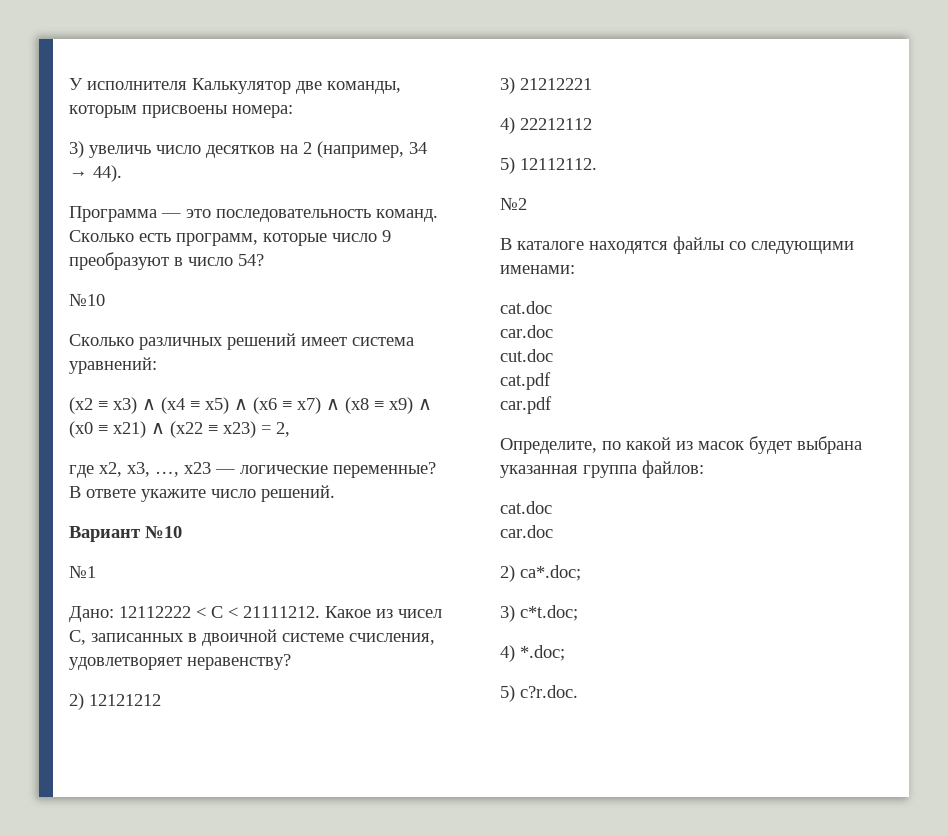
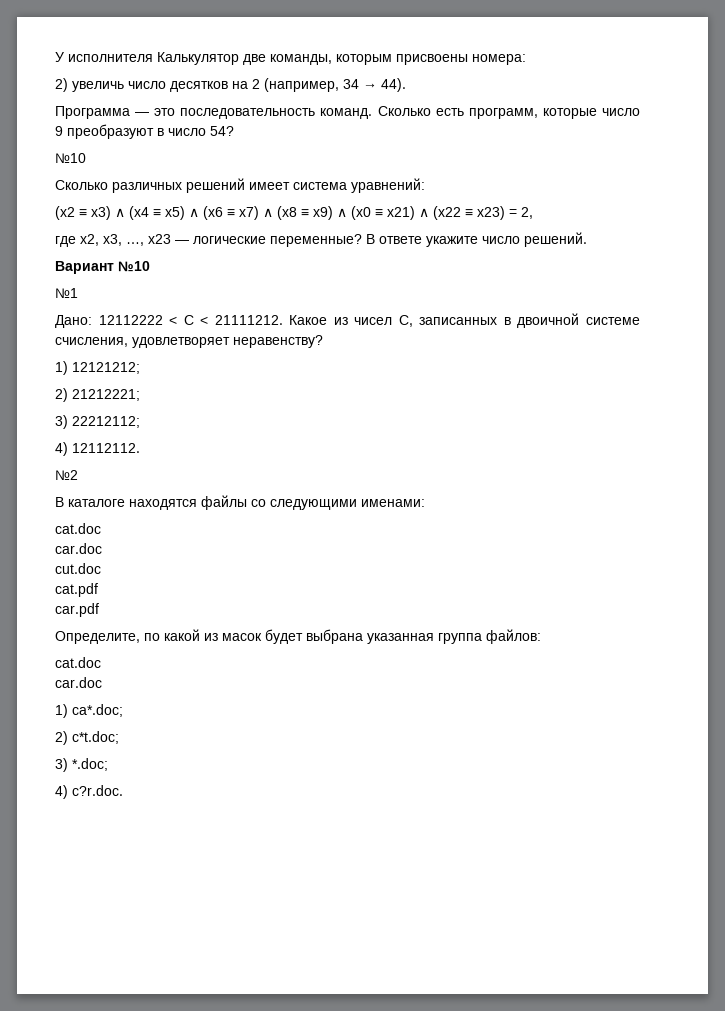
- 3) увеличь число десятков на 2 (например, 34 → 44).
+ 2) увеличь число десятков на 2 (например, 34 → 44).
- 2) 12121212
- 3) 21212221
- 4) 22212112
- 5) 12112112.
+ 1) 12121212;
+ 2) 21212221;
+ 3) 22212112;
+ 4) 12112112.
- 2) ca*.doc;
+ 1) ca*.doc;
- 3) c*t.doc;
+ 2) c*t.doc;
- 4) *.doc;
+ 3) *.doc;
- 5) c?r.doc.
+ 4) c?r.doc.

